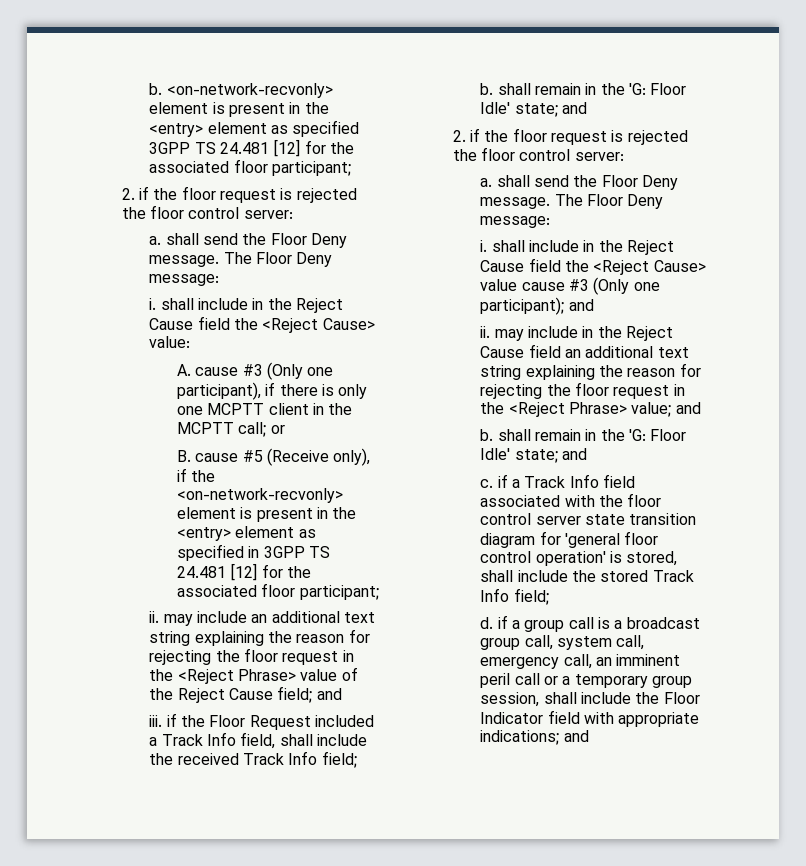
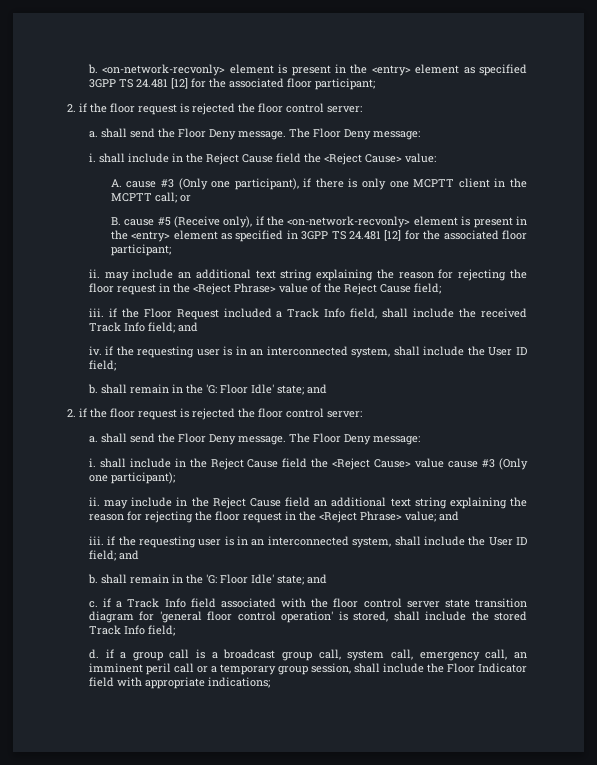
- ii. may include an additional text string explaining the reason for rejecting the floor request in the <Reject Phrase> value of the Reject Cause field; and
+ ii. may include an additional text string explaining the reason for rejecting the floor request in the <Reject Phrase> value of the Reject Cause field;
- iii. if the Floor Request included a Track Info field, shall include the received Track Info field;
+ iii. if the Floor Request included a Track Info field, shall include the received Track Info field; and
+ iv. if the requesting user is in an interconnected system, shall include the User ID field;
- i. shall include in the Reject Cause field the <Reject Cause> value cause #3 (Only one participant); and
+ i. shall include in the Reject Cause field the <Reject Cause> value cause #3 (Only one participant);
+ iii. if the requesting user is in an interconnected system, shall include the User ID field; and
- d. if a group call is a broadcast group call, system call, emergency call, an imminent peril call or a temporary group session, shall include the Floor Indicator field with appropriate indications; and
+ d. if a group call is a broadcast group call, system call, emergency call, an imminent peril call or a temporary group session, shall include the Floor Indicator field with appropriate indications;

